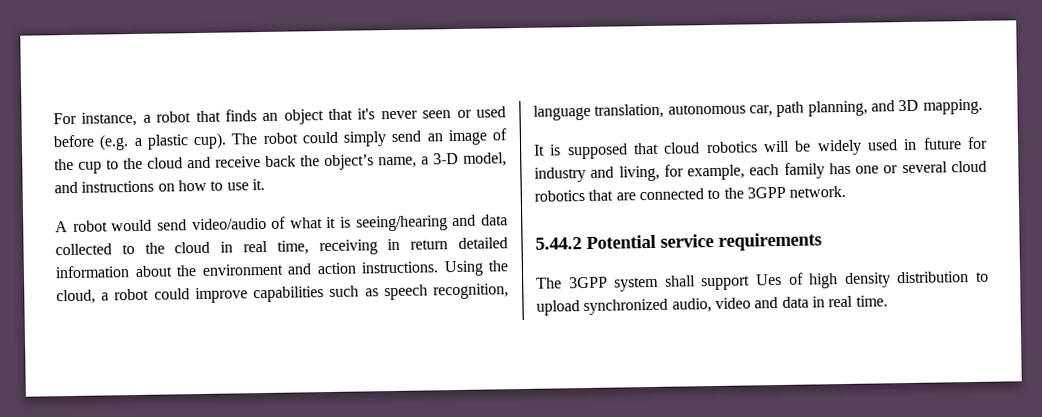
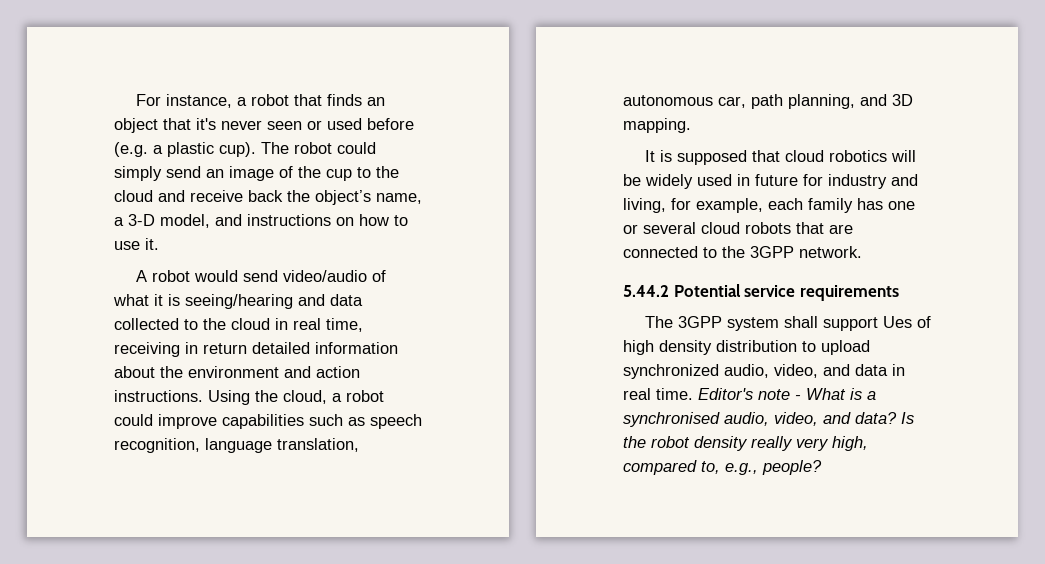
- It is supposed that cloud robotics will be widely used in future for industry and living, for example, each family has one or several cloud robotics that are connected to the 3GPP network.
+ It is supposed that cloud robotics will be widely used in future for industry and living, for example, each family has one or several cloud robots that are connected to the 3GPP network.
- The 3GPP system shall support Ues of high density distribution to upload synchronized audio, video and data in real time.
+ The 3GPP system shall support Ues of high density distribution to upload synchronized audio, video, and data in real time.
+ Editor's note - What is a synchronised audio, video, and data? Is the robot density really very high, compared to, e.g., people?

